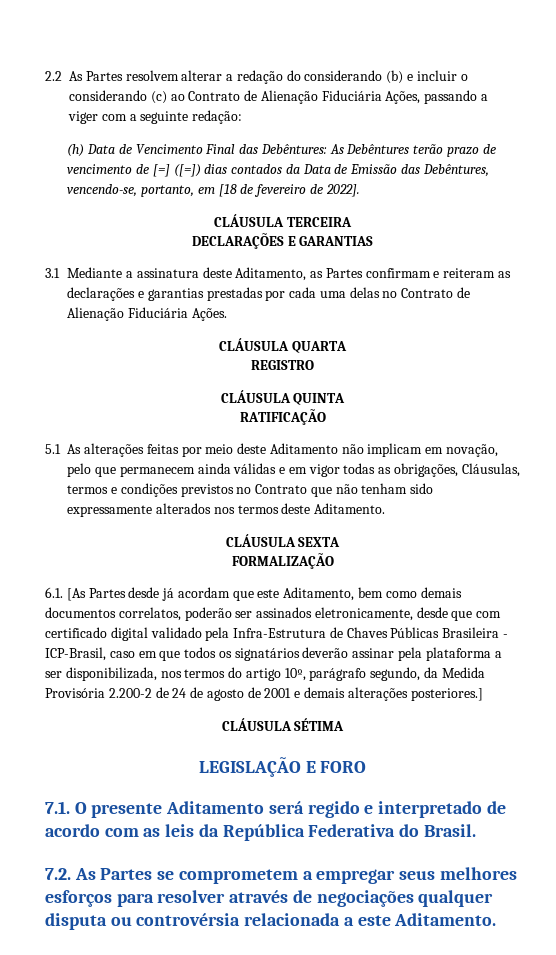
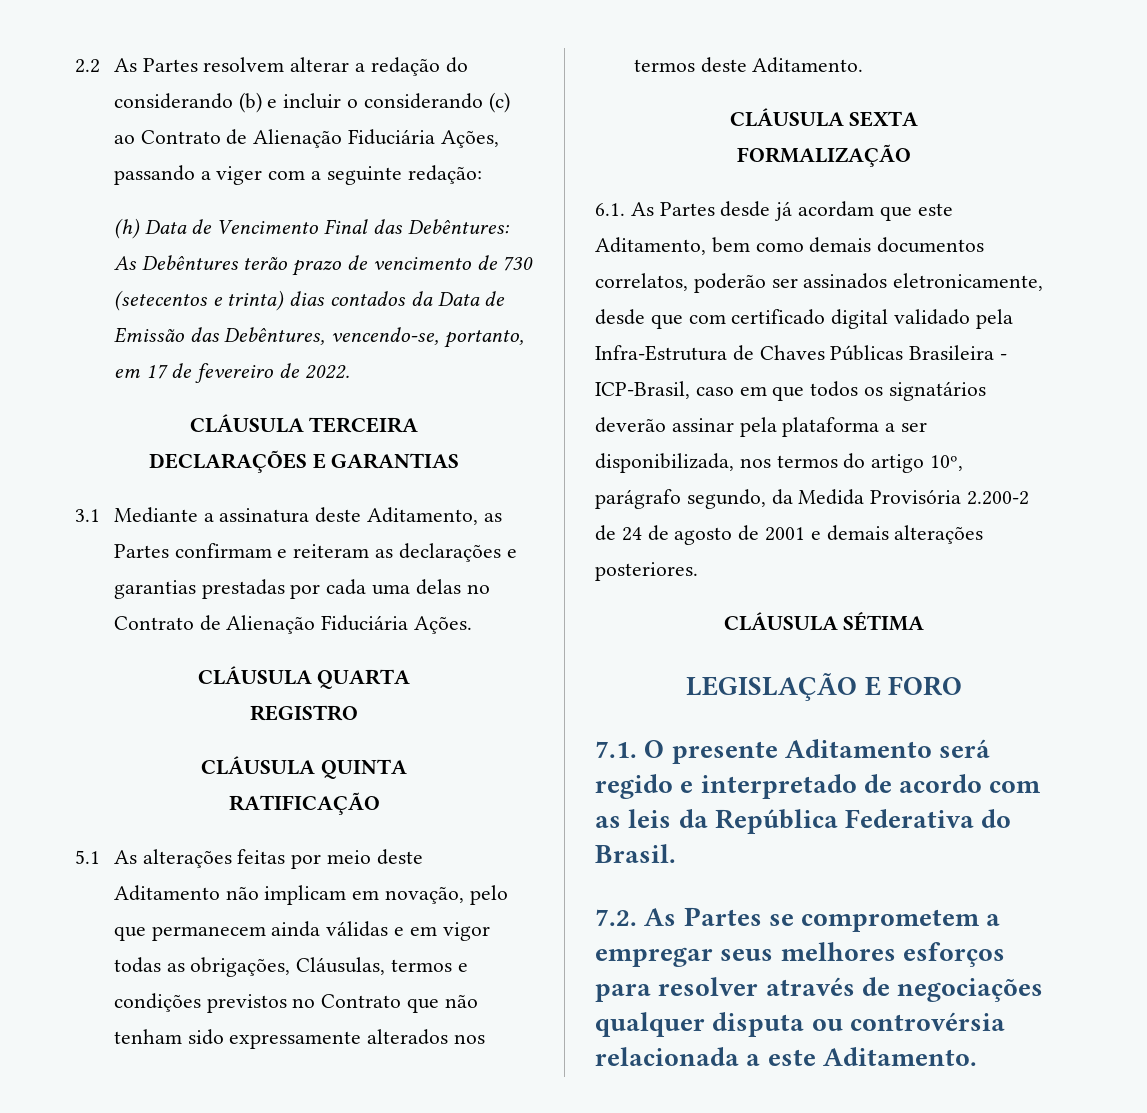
- (h) Data de Vencimento Final das Debêntures: As Debêntures terão prazo de vencimento de [=] ([=]) dias contados da Data de Emissão das Debêntures, vencendo-se, portanto, em [18 de fevereiro de 2022].
+ (h) Data de Vencimento Final das Debêntures: As Debêntures terão prazo de vencimento de 730 (setecentos e trinta) dias contados da Data de Emissão das Debêntures, vencendo-se, portanto, em 17 de fevereiro de 2022.
- 6.1. [As Partes desde já acordam que este Aditamento, bem como demais documentos correlatos, poderão ser assinados eletronicamente, desde que com certificado digital validado pela Infra-Estrutura de Chaves Públicas Brasileira - ICP-Brasil, caso em que todos os signatários deverão assinar pela plataforma a ser disponibilizada, nos termos do artigo 10º, parágrafo segundo, da Medida Provisória 2.200-2 de 24 de agosto de 2001 e demais alterações posteriores.]
+ 6.1. As Partes desde já acordam que este Aditamento, bem como demais documentos correlatos, poderão ser assinados eletronicamente, desde que com certificado digital validado pela Infra-Estrutura de Chaves Públicas Brasileira - ICP-Brasil, caso em que todos os signatários deverão assinar pela plataforma a ser disponibilizada, nos termos do artigo 10º, parágrafo segundo, da Medida Provisória 2.200-2 de 24 de agosto de 2001 e demais alterações posteriores.

